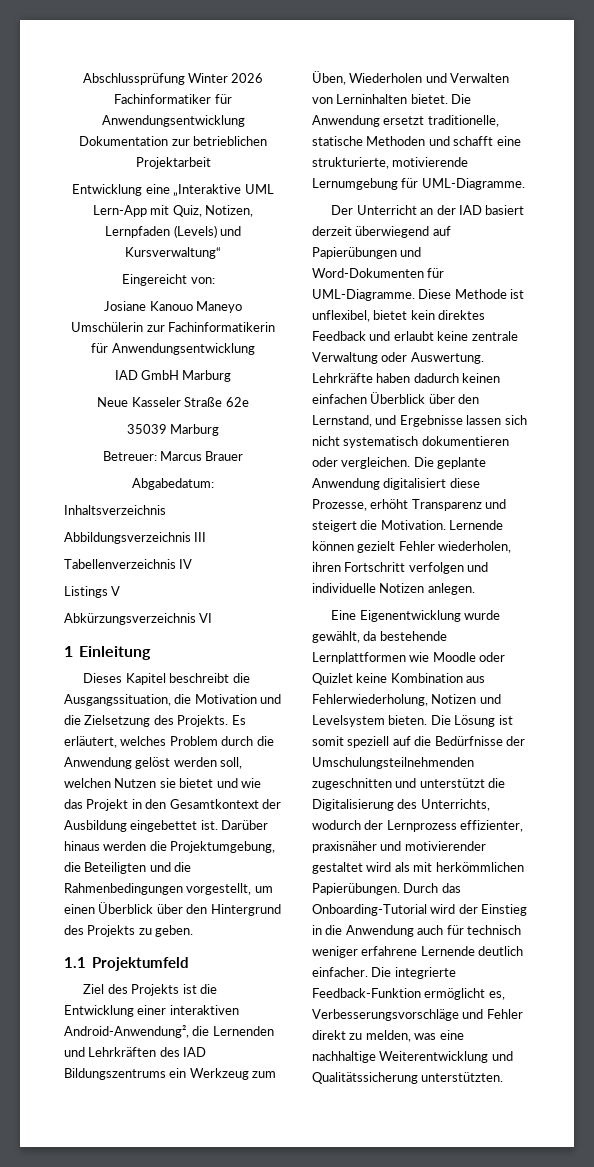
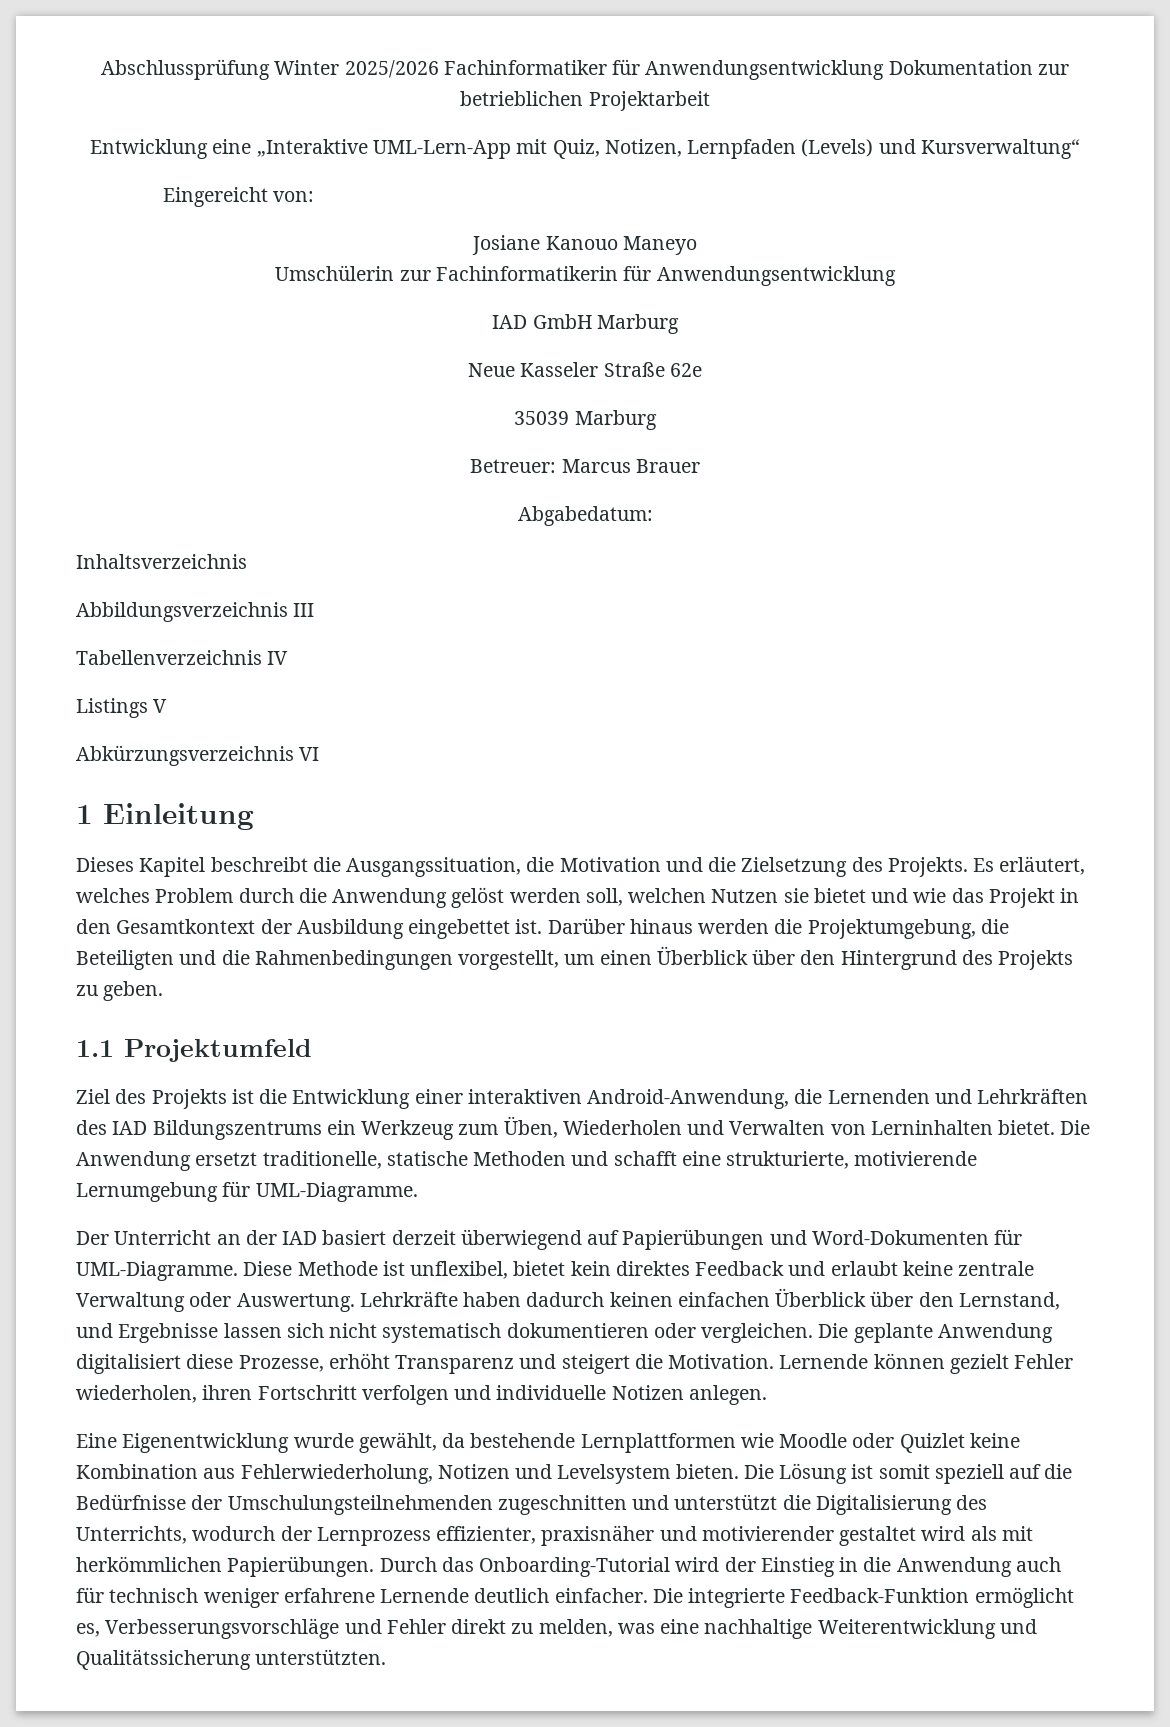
- Abschlussprüfung Winter 2026 Fachinformatiker für Anwendungsentwicklung Dokumentation zur betrieblichen Projektarbeit
+ Abschlussprüfung Winter 2025/2026 Fachinformatiker für Anwendungsentwicklung Dokumentation zur betrieblichen Projektarbeit
- Entwicklung eine „Interaktive UML Lern-App mit Quiz, Notizen, Lernpfaden (Levels) und Kursverwaltung“
+ Entwicklung eine „Interaktive UML-Lern-App mit Quiz, Notizen, Lernpfaden (Levels) und Kursverwaltung“
- Ziel des Projekts ist die Entwicklung einer interaktiven Android-Anwendung², die Lernenden und Lehrkräften des IAD Bildungszentrums ein Werkzeug zum Üben, Wiederholen und Verwalten von Lerninhalten bietet.
+ Ziel des Projekts ist die Entwicklung einer interaktiven Android-Anwendung, die Lernenden und Lehrkräften des IAD Bildungszentrums ein Werkzeug zum Üben, Wiederholen und Verwalten von Lerninhalten bietet.

